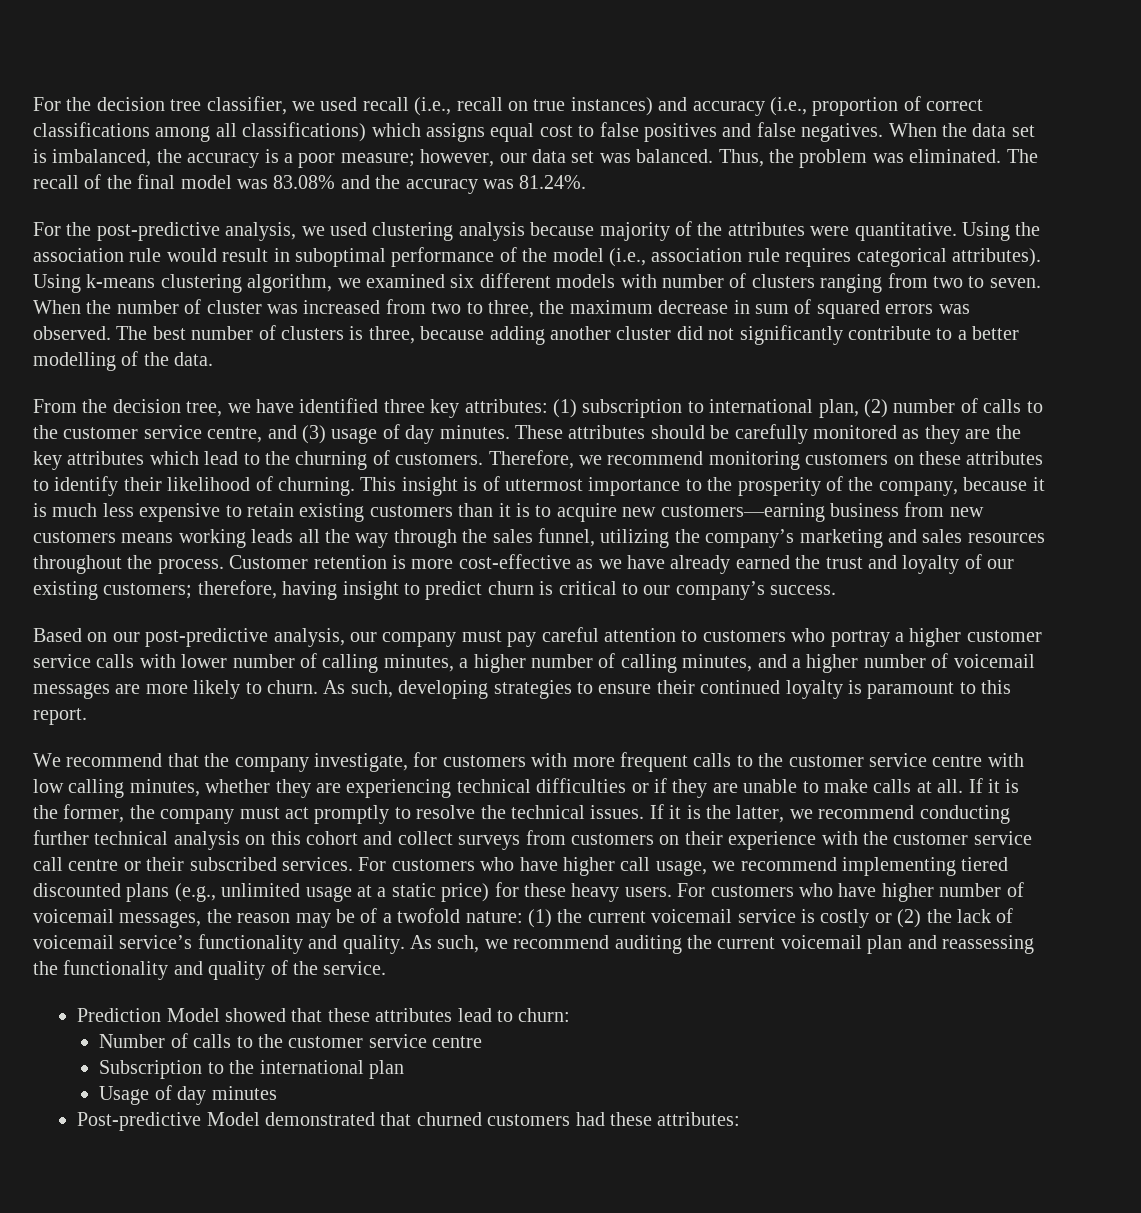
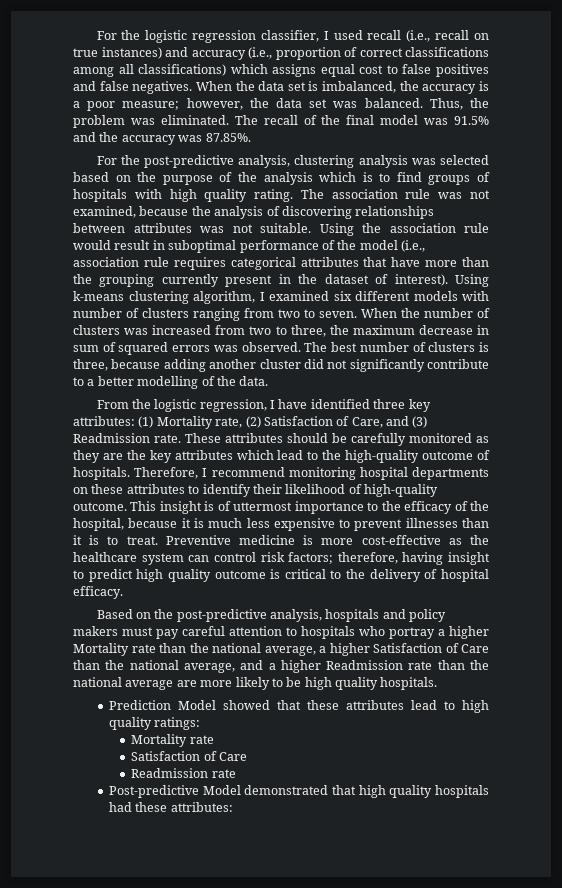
- For the decision tree classifier, we used recall (i.e., recall on true instances) and accuracy (i.e., proportion of correct classifications among all classifications) which assigns equal cost to false positives and false negatives.
+ For the logistic regression classifier, I used recall (i.e., recall on true instances) and accuracy (i.e., proportion of correct classifications among all classifications) which assigns equal cost to false positives and false negatives.
- When the data set is imbalanced, the accuracy is a poor measure; however, our data set was balanced.
+ When the data set is imbalanced, the accuracy is a poor measure; however, the data set was balanced.
- The recall of the final model was 83.08% and the accuracy was 81.24%.
+ The recall of the final model was 91.5% and the accuracy was 87.85%.
- For the post-predictive analysis, we used clustering analysis because majority of the attributes were quantitative.
+ For the post-predictive analysis, clustering analysis was selected based on the purpose of the analysis which is to find groups of hospitals with high quality rating. The association rule was not examined, because the analysis of discovering relationships between attributes was not suitable.
- Using the association rule would result in suboptimal performance of the model (i.e., association rule requires categorical attributes).
+ Using the association rule would result in suboptimal performance of the model (i.e., association rule requires categorical attributes that have more than the grouping currently present in the dataset of interest).
- Using k-means clustering algorithm, we examined six different models with number of clusters ranging from two to seven.
+ Using k-means clustering algorithm, I examined six different models with number of clusters ranging from two to seven.
- When the number of cluster was increased from two to three, the maximum decrease in sum of squared errors was observed.
+ When the number of clusters was increased from two to three, the maximum decrease in sum of squared errors was observed.
- From the decision tree, we have identified three key attributes: (1) subscription to international plan, (2) number of calls to the customer service centre, and (3) usage of day minutes.
+ From the logistic regression, I have identified three key attributes: (1) Mortality rate, (2) Satisfaction of Care, and (3) Readmission rate.
- These attributes should be carefully monitored as they are the key attributes which lead to the churning of customers. Therefore, we recommend monitoring customers on these attributes to identify their likelihood of churning.
+ These attributes should be carefully monitored as they are the key attributes which lead to the high-quality outcome of hospitals. Therefore, I recommend monitoring hospital departments on these attributes to identify their likelihood of high-quality outcome.
- This insight is of uttermost importance to the prosperity of the company, because it is much less expensive to retain existing customers than it is to acquire new customers—earning business from new customers means working leads all the way through the sales funnel, utilizing the company’s marketing and sales resources throughout the process. Customer retention is more cost-effective as we have already earned the trust and loyalty of our existing customers; therefore, having insight to predict churn is critical to our company’s success.
+ This insight is of uttermost importance to the efficacy of the hospital, because it is much less expensive to prevent illnesses than it is to treat. Preventive medicine is more cost-effective as the healthcare system can control risk factors; therefore, having insight to predict high quality outcome is critical to the delivery of hospital efficacy.
- Based on our post-predictive analysis, our company must pay careful attention to customers who portray a higher customer service calls with lower number of calling minutes, a higher number of calling minutes, and a higher number of voicemail messages are more likely to churn. As such, developing strategies to ensure their continued loyalty is paramount to this report.
- We recommend that the company investigate, for customers with more frequent calls to the customer service centre with low calling minutes, whether they are experiencing technical difficulties or if they are unable to make calls at all. If it is the former, the company must act promptly to resolve the technical issues. If it is the latter, we recommend conducting further technical analysis on this cohort and collect surveys from customers on their experience with the customer service call centre or their subscribed services. For customers who have higher call usage, we recommend implementing tiered discounted plans (e.g., unlimited usage at a static price) for these heavy users. For customers who have higher number of voicemail messages, the reason may be of a twofold nature: (1) the current voicemail service is costly or (2) the lack of voicemail service’s functionality and quality. As such, we recommend auditing the current voicemail plan and reassessing the functionality and quality of the service.
+ Based on the post-predictive analysis, hospitals and policy makers must pay careful attention to hospitals who portray a higher Mortality rate than the national average, a higher Satisfaction of Care than the national average, and a higher Readmission rate than the national average are more likely to be high quality hospitals.
- Prediction Model showed that these attributes lead to churn:
- Number of calls to the customer service centre
- Subscription to the international plan
- Usage of day minutes
+ Prediction Model showed that these attributes lead to high quality ratings:
+ Mortality rate
+ Satisfaction of Care
+ Readmission rate
- Post-predictive Model demonstrated that churned customers had these attributes:
+ Post-predictive Model demonstrated that high quality hospitals had these attributes:

